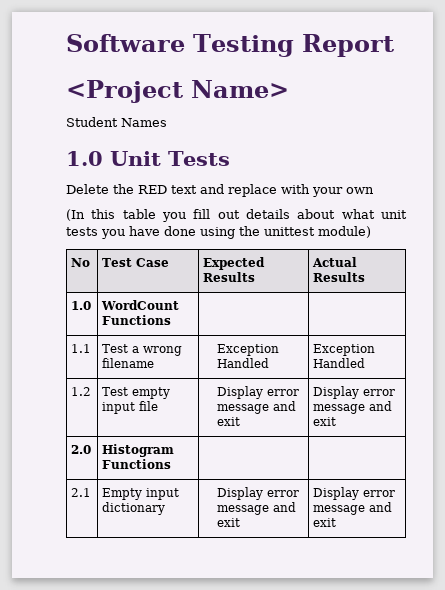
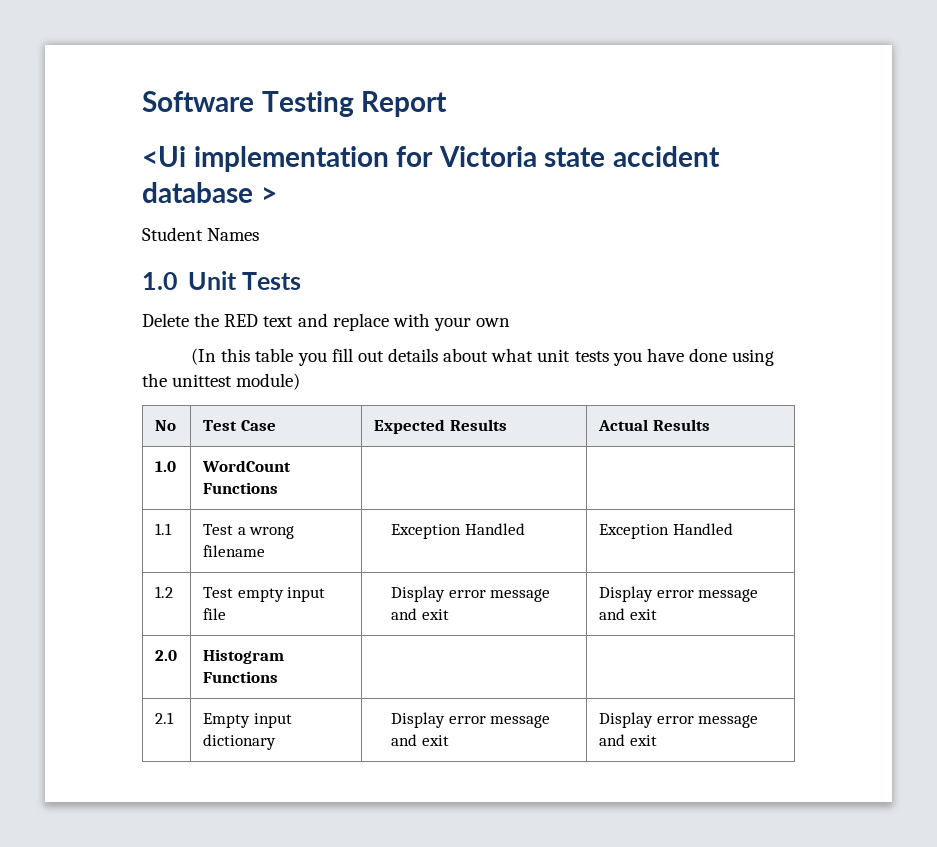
- <Project Name>
+ <Ui implementation for Victoria state accident database >

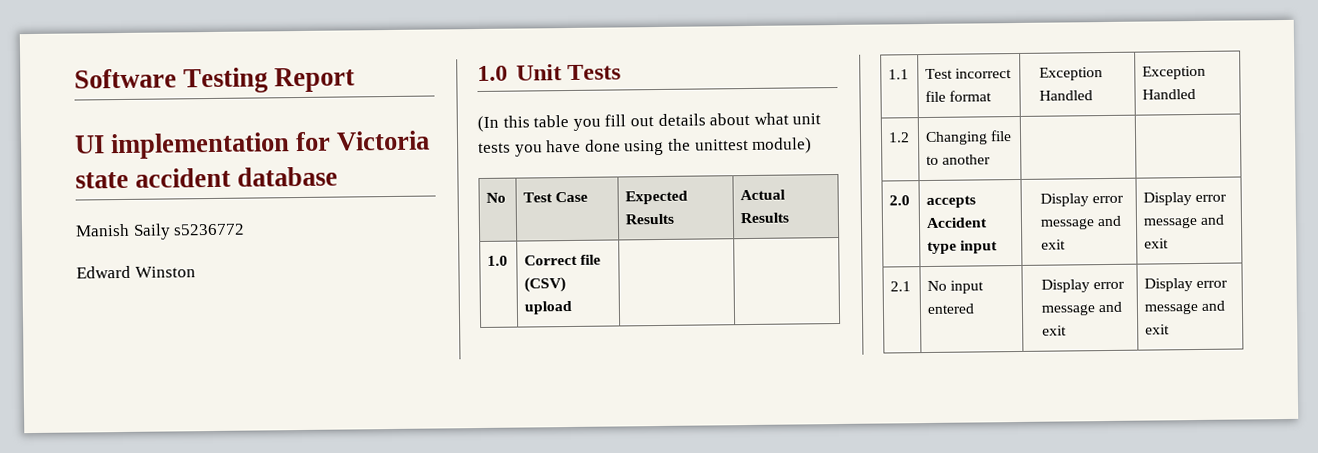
- <Ui implementation for Victoria state accident database >
- Student Names
+ UI implementation for Victoria state accident database
+ Manish Saily s5236772
+ Edward Winston
  1.0 Unit Tests
- Delete the RED text and replace with your own
- 1.0 | WordCount Functions | |
+ 1.0 | Correct file (CSV) upload | |
- 1.1 | Test a wrong filename | Exception Handled | Exception Handled
+ 1.1 | Test incorrect file format | Exception Handled | Exception Handled
- 1.2 | Test empty input file | Display error message and exit | Display error message and exit
+ 1.2 | Changing file to another | |
+ 2.0 | accepts Accident type input | Display error message and exit | Display error message and exit
- 2.0 | Histogram Functions | |
- 2.1 | Empty input dictionary | Display error message and exit | Display error message and exit
+ 2.1 | No input entered | Display error message and exit | Display error message and exit

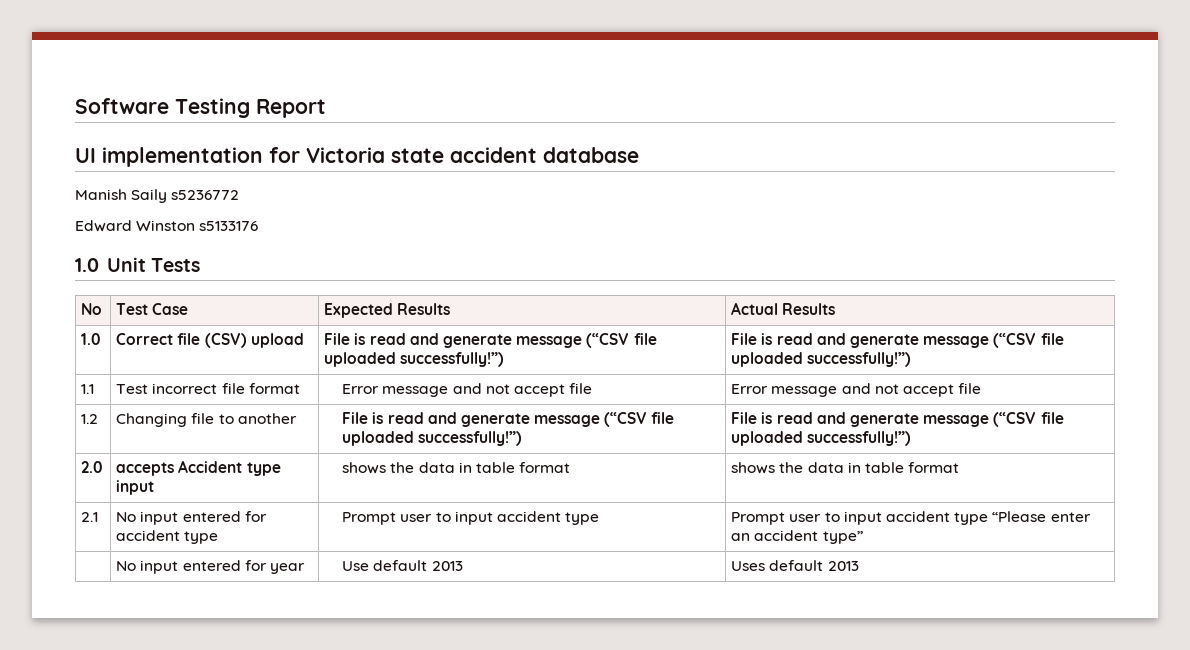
- Edward Winston
+ Edward Winston s5133176
- (In this table you fill out details about what unit tests you have done using the unittest module)
- 1.0 | Correct file (CSV) upload | |
+ 1.0 | Correct file (CSV) upload | File is read and generate message (“CSV file uploaded successfully!”) | File is read and generate message (“CSV file uploaded successfully!”)
- 1.1 | Test incorrect file format | Exception Handled | Exception Handled
+ 1.1 | Test incorrect file format | Error message and not accept file | Error message and not accept file
- 1.2 | Changing file to another | |
+ 1.2 | Changing file to another | File is read and generate message (“CSV file uploaded successfully!”) | File is read and generate message (“CSV file uploaded successfully!”)
- 2.0 | accepts Accident type input | Display error message and exit | Display error message and exit
- 2.1 | No input entered | Display error message and exit | Display error message and exit
+ 2.0 | accepts Accident type input | shows the data in table format | shows the data in table format
+ 2.1 | No input entered for accident type | Prompt user to input accident type | Prompt user to input accident type “Please enter an accident type”
+ | No input entered for year | Use default 2013 | Uses default 2013

